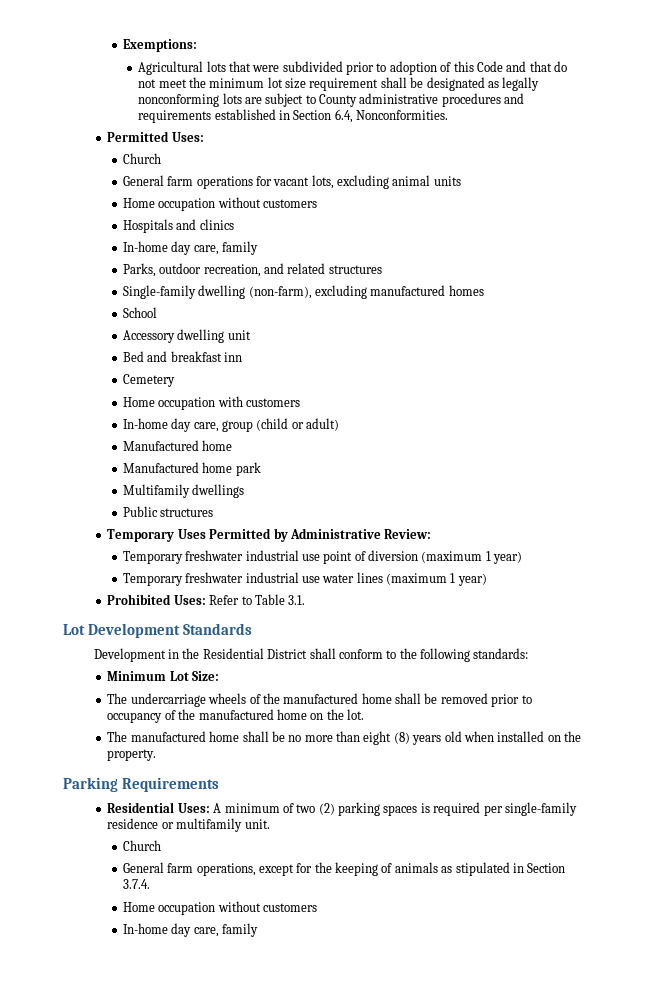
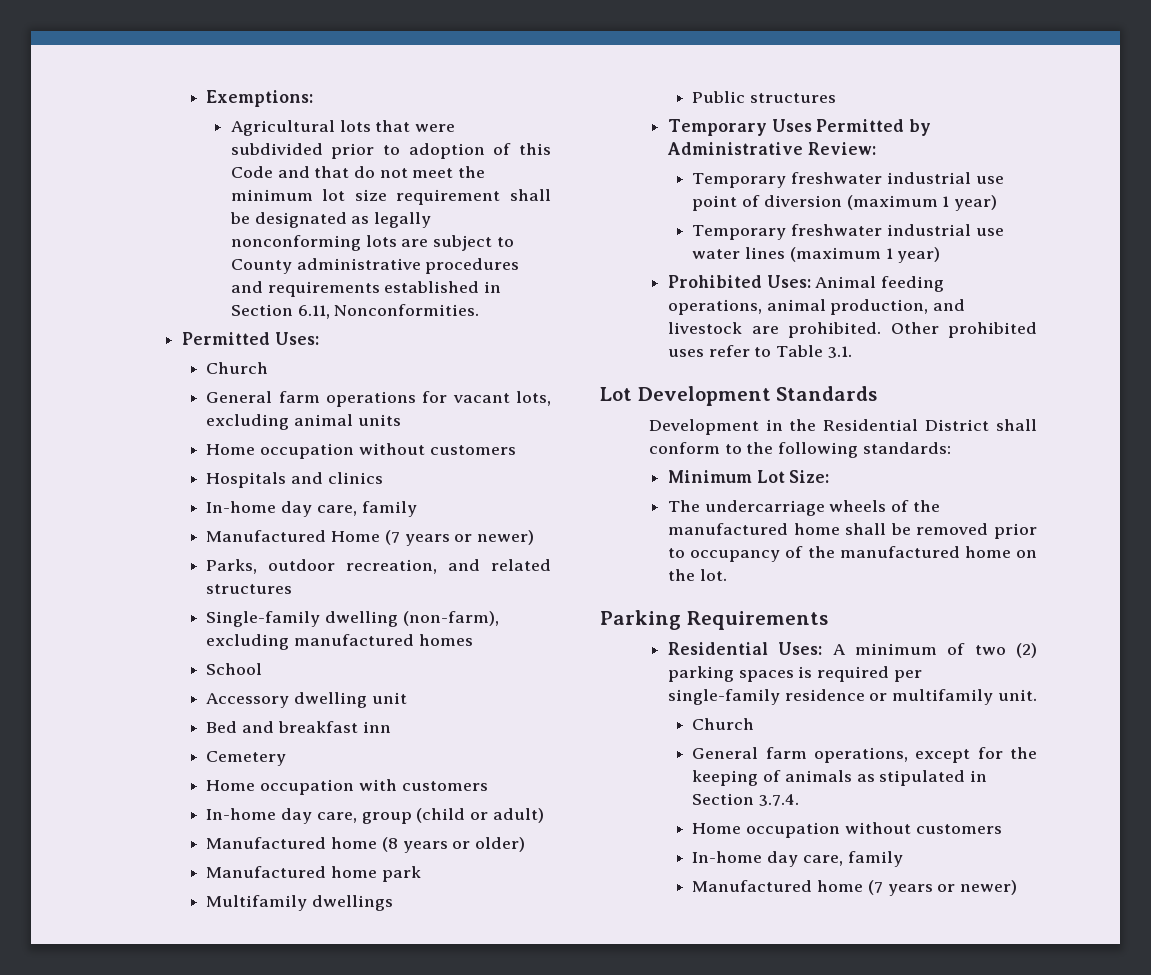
- Agricultural lots that were subdivided prior to adoption of this Code and that do not meet the minimum lot size requirement shall be designated as legally nonconforming lots are subject to County administrative procedures and requirements established in Section 6.4, Nonconformities.
+ Agricultural lots that were subdivided prior to adoption of this Code and that do not meet the minimum lot size requirement shall be designated as legally nonconforming lots are subject to County administrative procedures and requirements established in Section 6.11, Nonconformities.
+ Manufactured Home (7 years or newer)
  In-home day care, group (child or adult)
- Manufactured home
+ Manufactured home (8 years or older)
- Prohibited Uses: Refer to Table 3.1.
+ Prohibited Uses: Animal feeding operations, animal production, and livestock are prohibited. Other prohibited uses refer to Table 3.1.
- The manufactured home shall be no more than eight (8) years old when installed on the property.
+ Manufactured home (7 years or newer)

